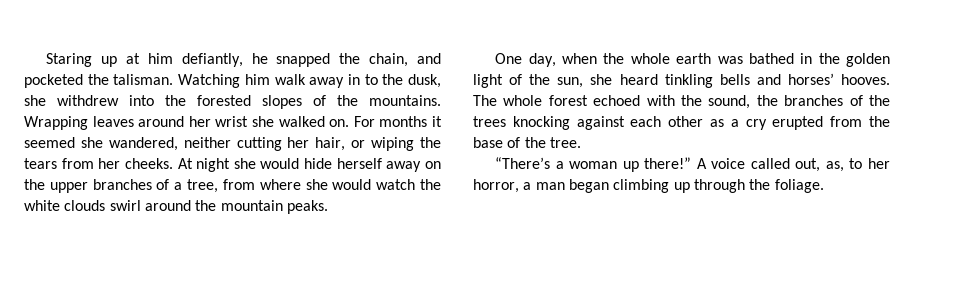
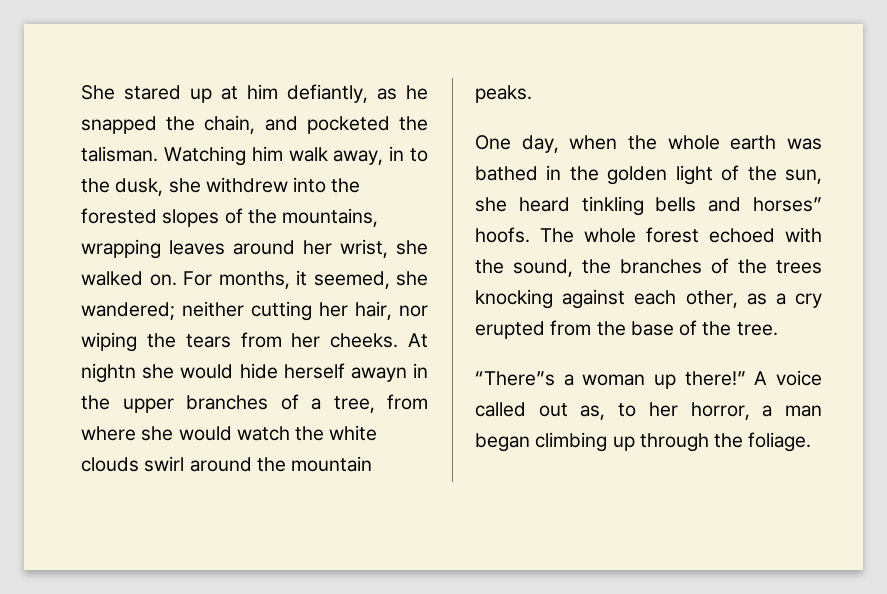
- Staring up at him defiantly, he snapped the chain, and pocketed the talisman.
+ She stared up at him defiantly, as he snapped the chain, and pocketed the talisman.
- Watching him walk away in to the dusk, she withdrew into the forested slopes of the mountains. Wrapping leaves around her wrist she walked on.
+ Watching him walk away, in to the dusk, she withdrew into the forested slopes of the mountains, wrapping leaves around her wrist, she walked on.
- For months it seemed she wandered, neither cutting her hair, or wiping the tears from her cheeks.
+ For months, it seemed, she wandered; neither cutting her hair, nor wiping the tears from her cheeks.
- At night she would hide herself away on the upper branches of a tree, from where she would watch the white clouds swirl around the mountain peaks.
+ At nightn she would hide herself awayn in the upper branches of a tree, from where she would watch the white clouds swirl around the mountain peaks.
- One day, when the whole earth was bathed in the golden light of the sun, she heard tinkling bells and horses’ hooves.
+ One day, when the whole earth was bathed in the golden light of the sun, she heard tinkling bells and horses” hoofs.
- The whole forest echoed with the sound, the branches of the trees knocking against each other as a cry erupted from the base of the tree.
+ The whole forest echoed with the sound, the branches of the trees knocking against each other, as a cry erupted from the base of the tree.
- “There’s a woman up there!”
+ “There”s a woman up there!”
- A voice called out, as, to her horror, a man began climbing up through the foliage.
+ A voice called out as, to her horror, a man began climbing up through the foliage.

